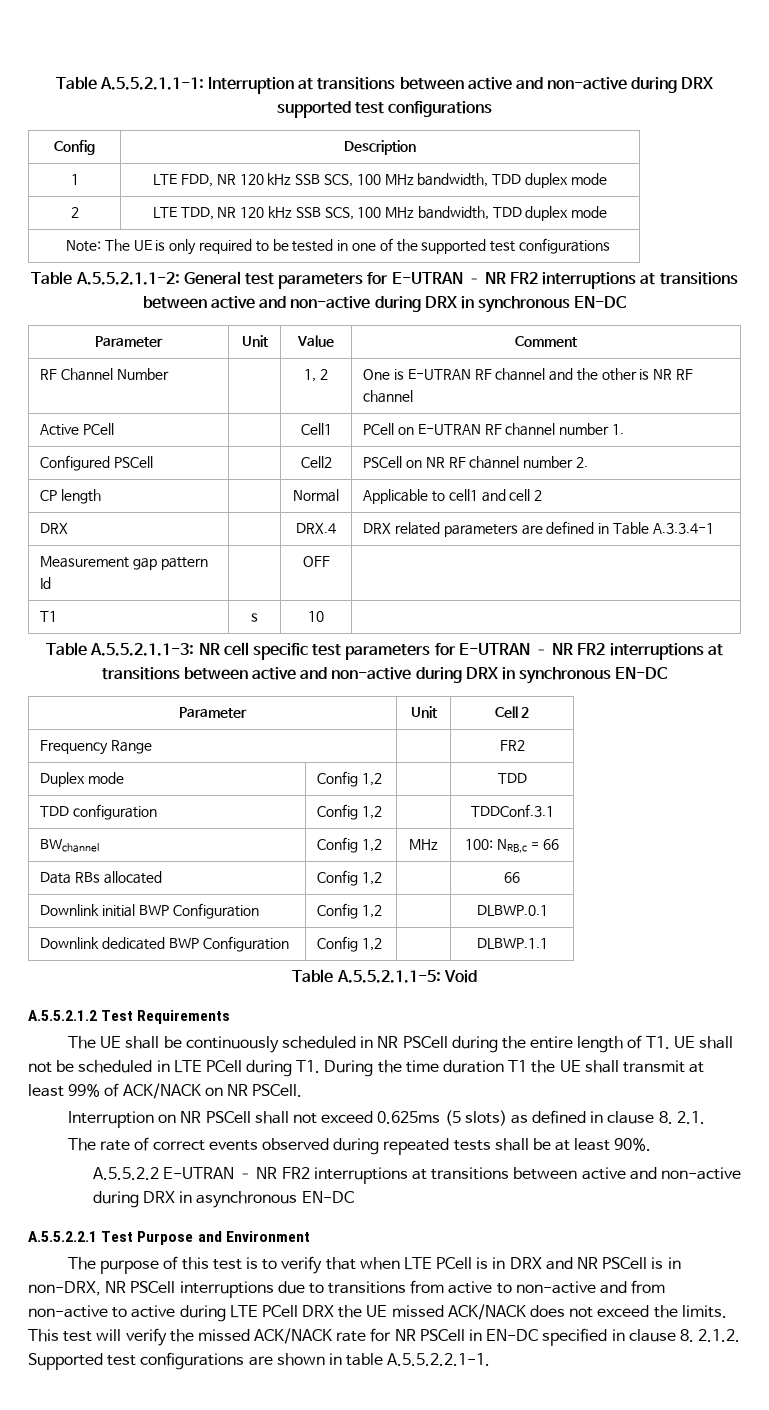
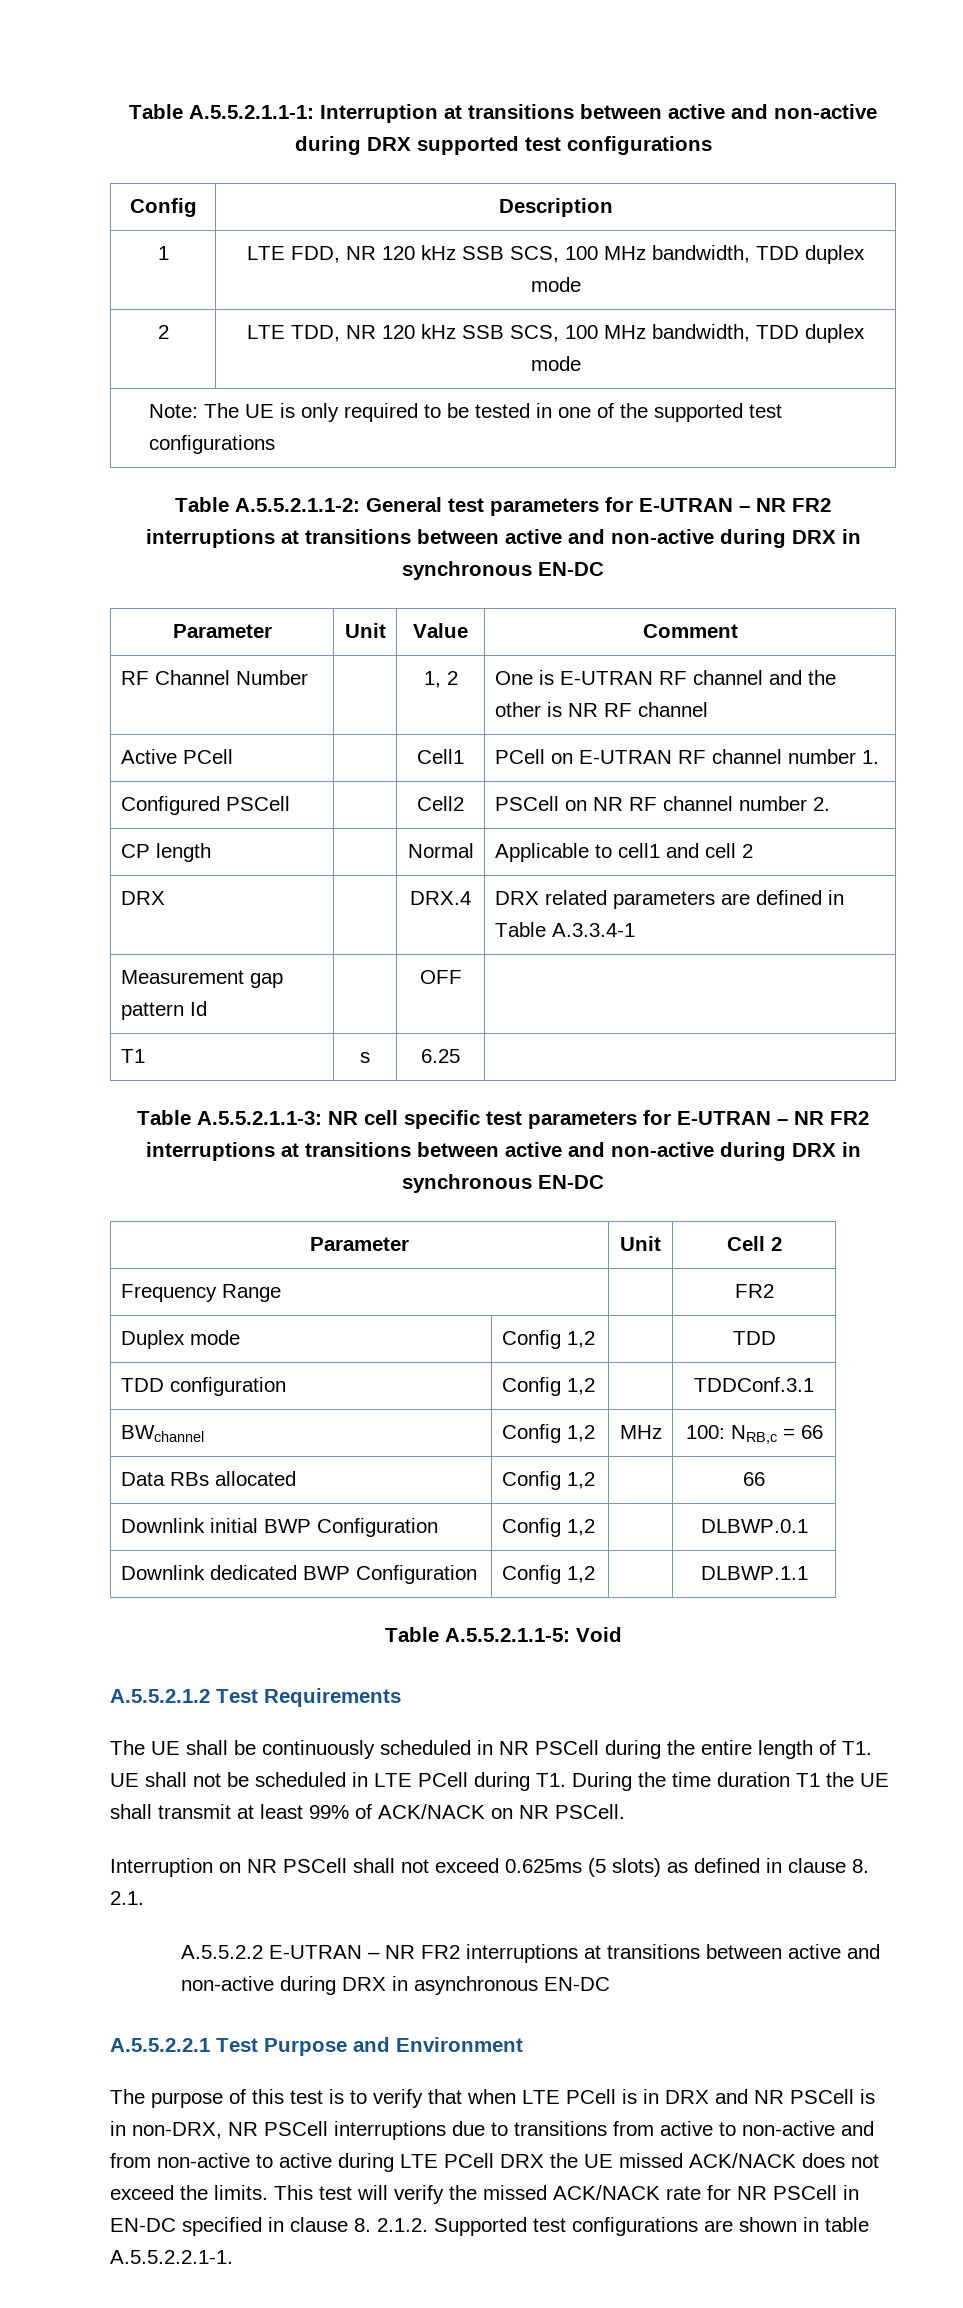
- T1 | s | 10 |
+ T1 | s | 6.25 |
- The rate of correct events observed during repeated tests shall be at least 90%.

